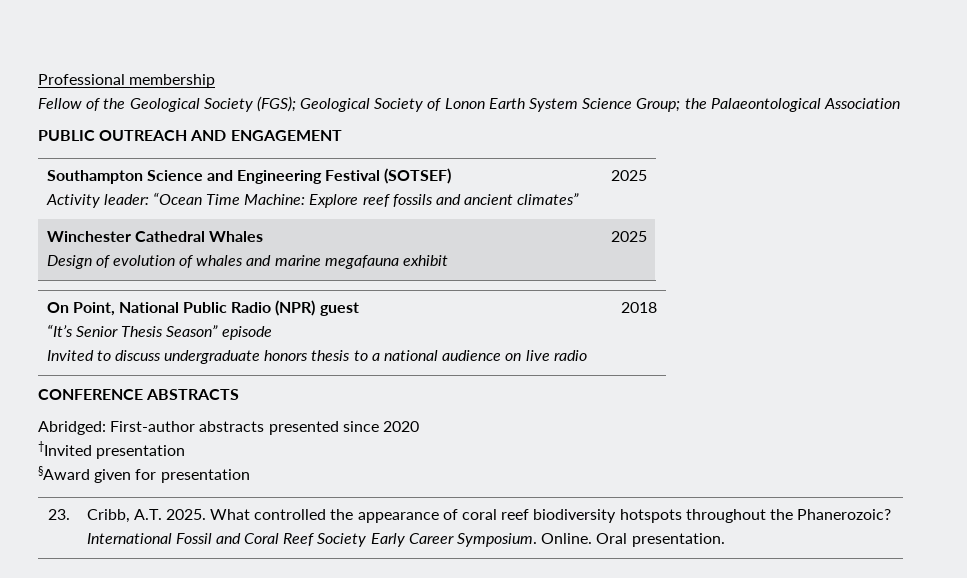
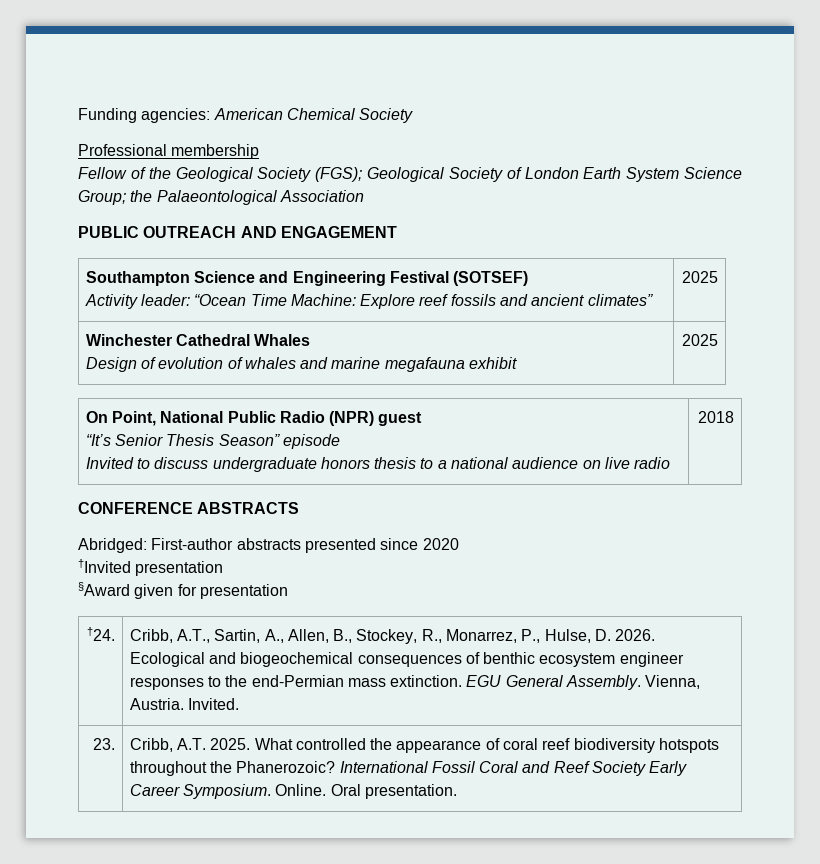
+ Funding agencies: American Chemical Society
- Fellow of the Geological Society (FGS); Geological Society of Lonon Earth System Science Group; the Palaeontological Association
+ Fellow of the Geological Society (FGS); Geological Society of London Earth System Science Group; the Palaeontological Association
+ †24. | Cribb, A.T., Sartin, A., Allen, B., Stockey, R., Monarrez, P., Hulse, D. 2026. Ecological and biogeochemical consequences of benthic ecosystem engineer responses to the end-Permian mass extinction. EGU General Assembly. Vienna, Austria. Invited.
- 23. | Cribb, A.T. 2025. What controlled the appearance of coral reef biodiversity hotspots throughout the Phanerozoic? International Fossil and Coral Reef Society Early Career Symposium. Online. Oral presentation.
+ 23. | Cribb, A.T. 2025. What controlled the appearance of coral reef biodiversity hotspots throughout the Phanerozoic? International Fossil Coral and Reef Society Early Career Symposium. Online. Oral presentation.

